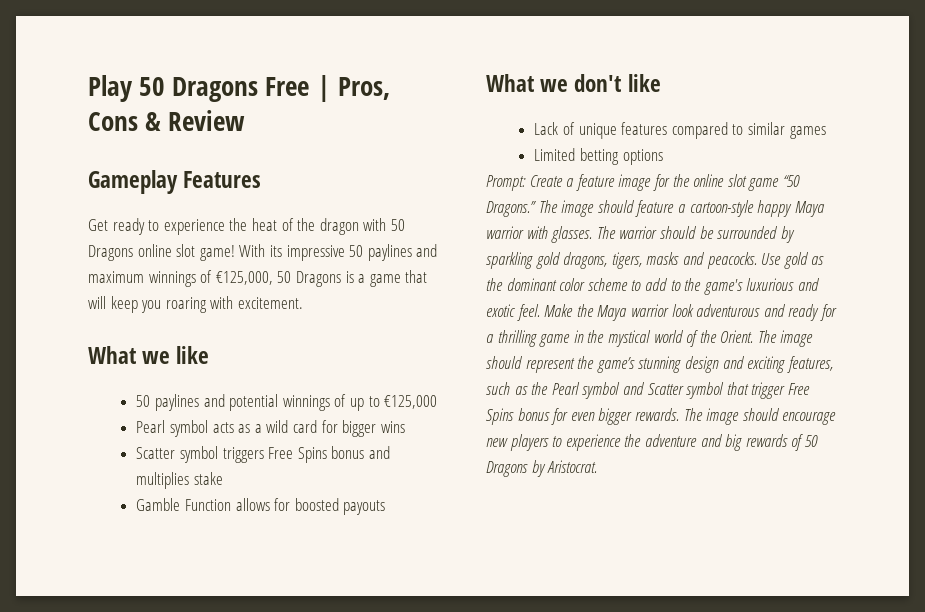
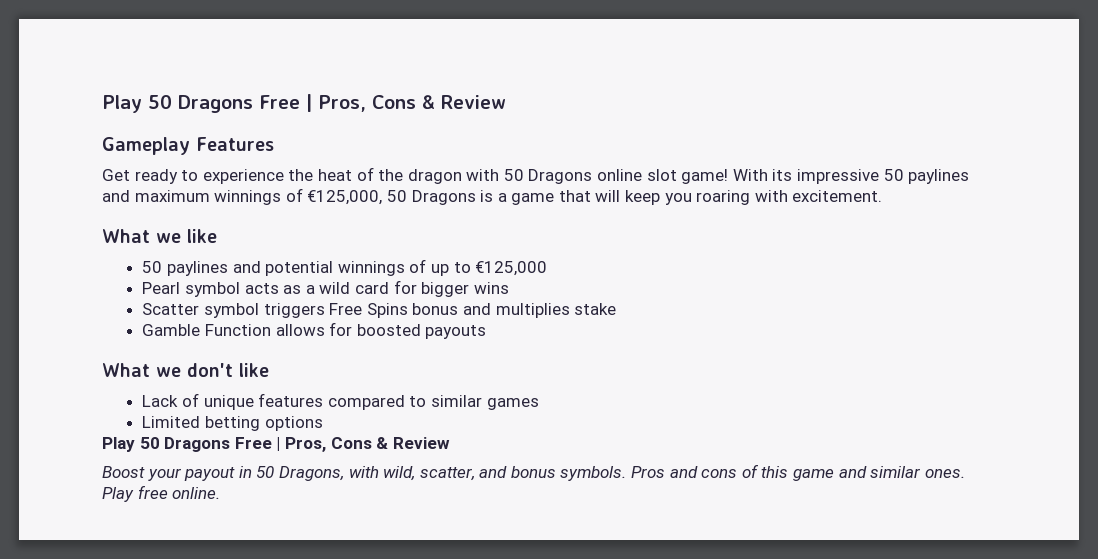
  Limited betting options
- Prompt: Create a feature image for the online slot game “50 Dragons.” The image should feature a cartoon-style happy Maya warrior with glasses. The warrior should be surrounded by sparkling gold dragons, tigers, masks and peacocks. Use gold as the dominant color scheme to add to the game's luxurious and exotic feel. Make the Maya warrior look adventurous and ready for a thrilling game in the mystical world of the Orient. The image should represent the game’s stunning design and exciting features, such as the Pearl symbol and Scatter symbol that trigger Free Spins bonus for even bigger rewards. The image should encourage new players to experience the adventure and big rewards of 50 Dragons by Aristocrat.
+ Play 50 Dragons Free | Pros, Cons & Review
+ Boost your payout in 50 Dragons, with wild, scatter, and bonus symbols. Pros and cons of this game and similar ones. Play free online.

